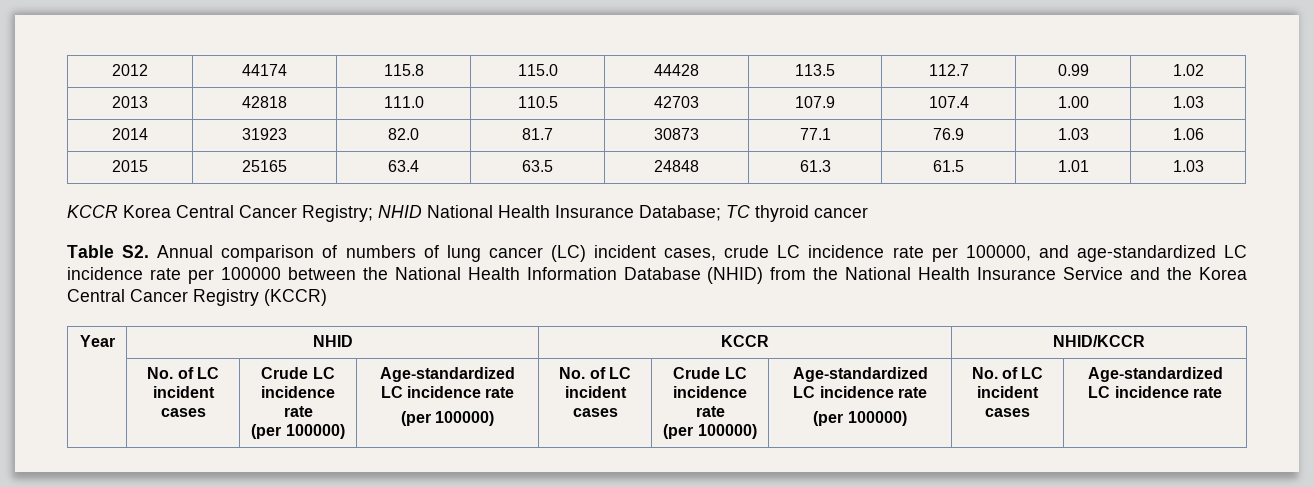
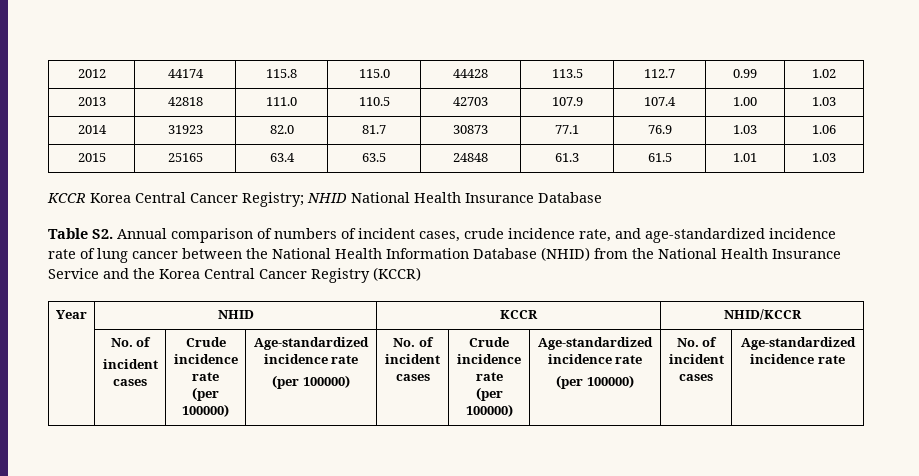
- KCCR Korea Central Cancer Registry; NHID National Health Insurance Database; TC thyroid cancer
+ KCCR Korea Central Cancer Registry; NHID National Health Insurance Database
- Table S2. Annual comparison of numbers of lung cancer (LC) incident cases, crude LC incidence rate per 100000, and age-standardized LC incidence rate per 100000 between the National Health Information Database (NHID) from the National Health Insurance Service and the Korea Central Cancer Registry (KCCR)
+ Table S2. Annual comparison of numbers of incident cases, crude incidence rate, and age-standardized incidence rate of lung cancer between the National Health Information Database (NHID) from the National Health Insurance Service and the Korea Central Cancer Registry (KCCR)
  Year | NHID | KCCR | NHID/KCCR
- | No. of LC incident cases | Crude LC incidence rate
- (per 100000) | Age-standardized LC incidence rate
- (per 100000) | No. of LC incident cases | Crude LC incidence rate
- (per 100000) | Age-standardized LC incidence rate
- (per 100000) | No. of LC incident cases | Age-standardized LC incidence rate
+ | No. of
+ incident cases | Crude incidence rate
+ (per 100000) | Age-standardized incidence rate
+ (per 100000) | No. of incident cases | Crude incidence rate
+ (per 100000) | Age-standardized incidence rate
+ (per 100000) | No. of incident cases | Age-standardized incidence rate

